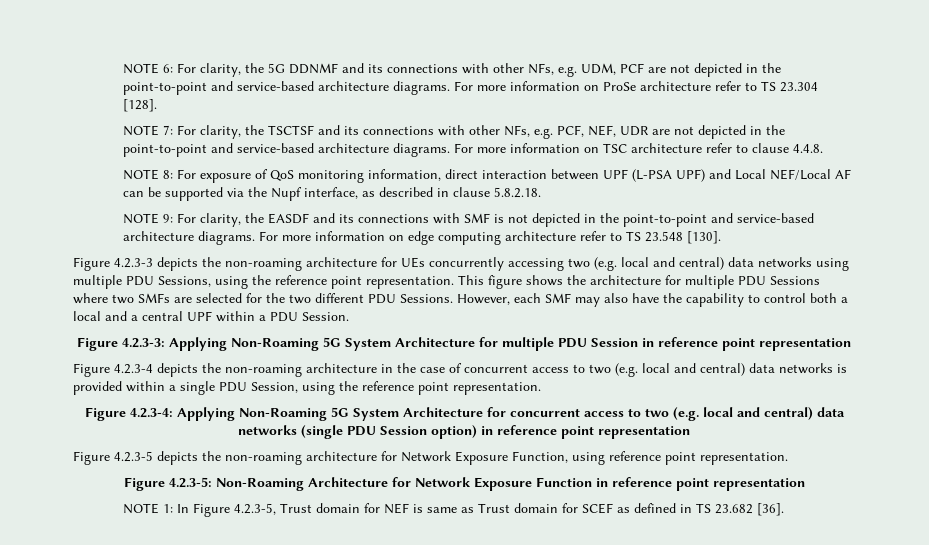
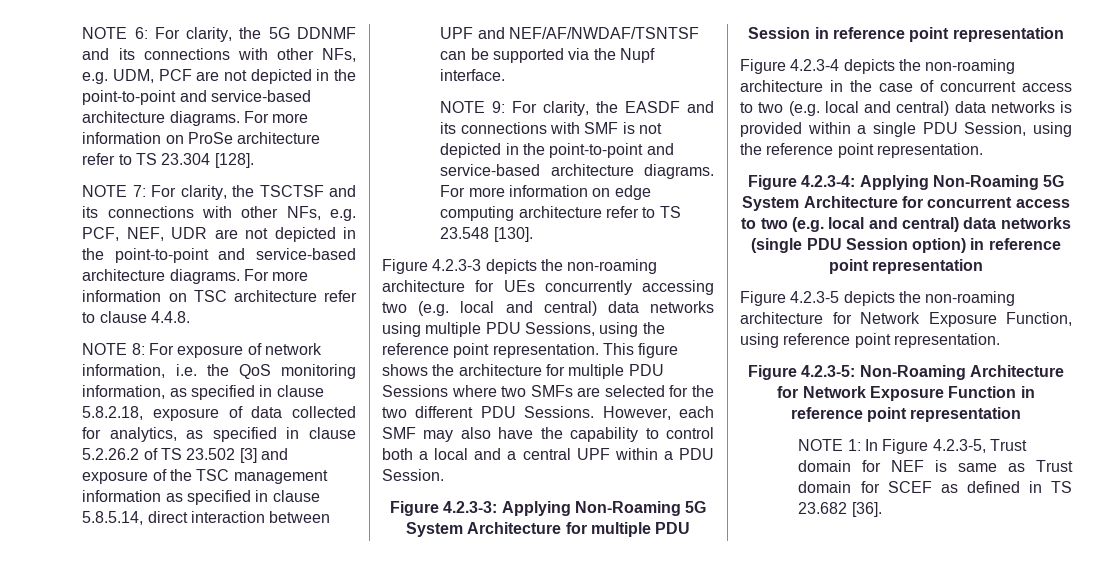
- NOTE 8: For exposure of QoS monitoring information, direct interaction between UPF (L-PSA UPF) and Local NEF/Local AF can be supported via the Nupf interface, as described in clause 5.8.2.18.
+ NOTE 8: For exposure of network information, i.e. the QoS monitoring information, as specified in clause 5.8.2.18, exposure of data collected for analytics, as specified in clause 5.2.26.2 of TS 23.502 [3] and exposure of the TSC management information as specified in clause 5.8.5.14, direct interaction between UPF and NEF/AF/NWDAF/TSNTSF can be supported via the Nupf interface.

